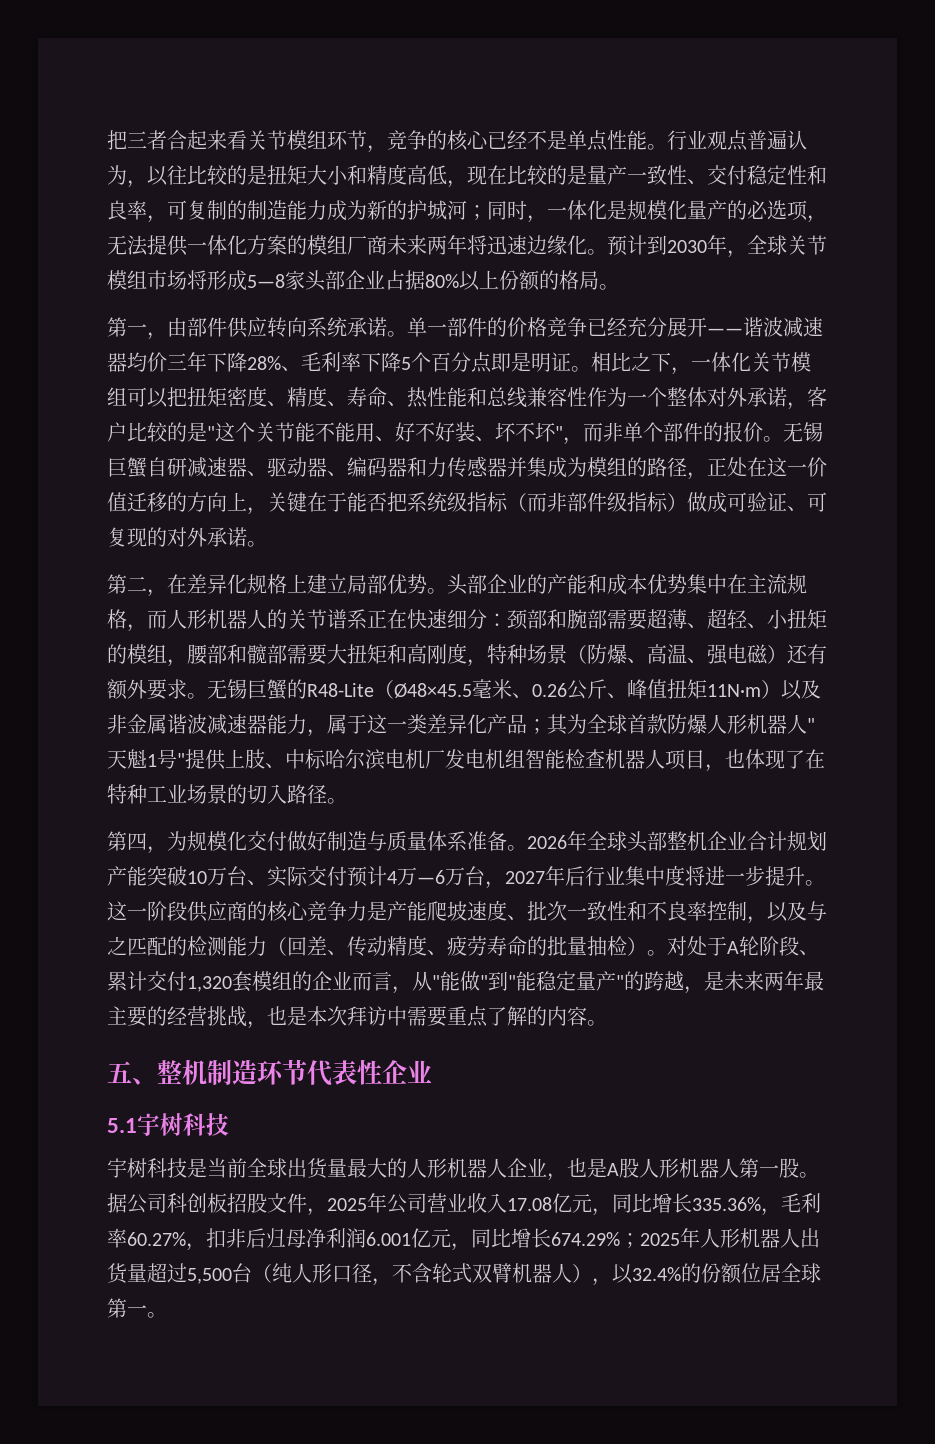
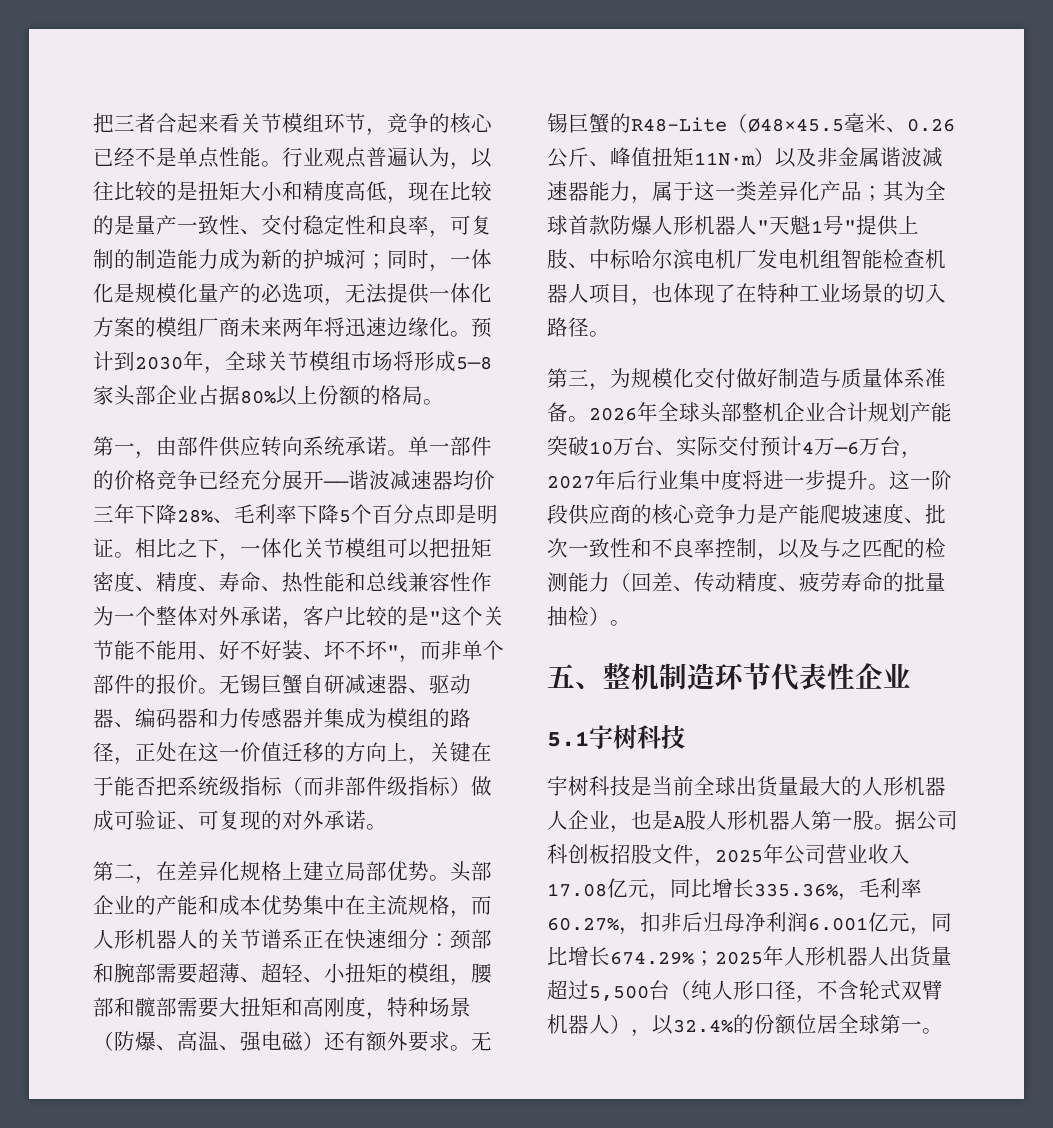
- 第四，为规模化交付做好制造与质量体系准备。
+ 第三，为规模化交付做好制造与质量体系准备。
- 对处于A轮阶段、累计交付1,320套模组的企业而言，从"能做"到"能稳定量产"的跨越，是未来两年最主要的经营挑战，也是本次拜访中需要重点了解的内容。

